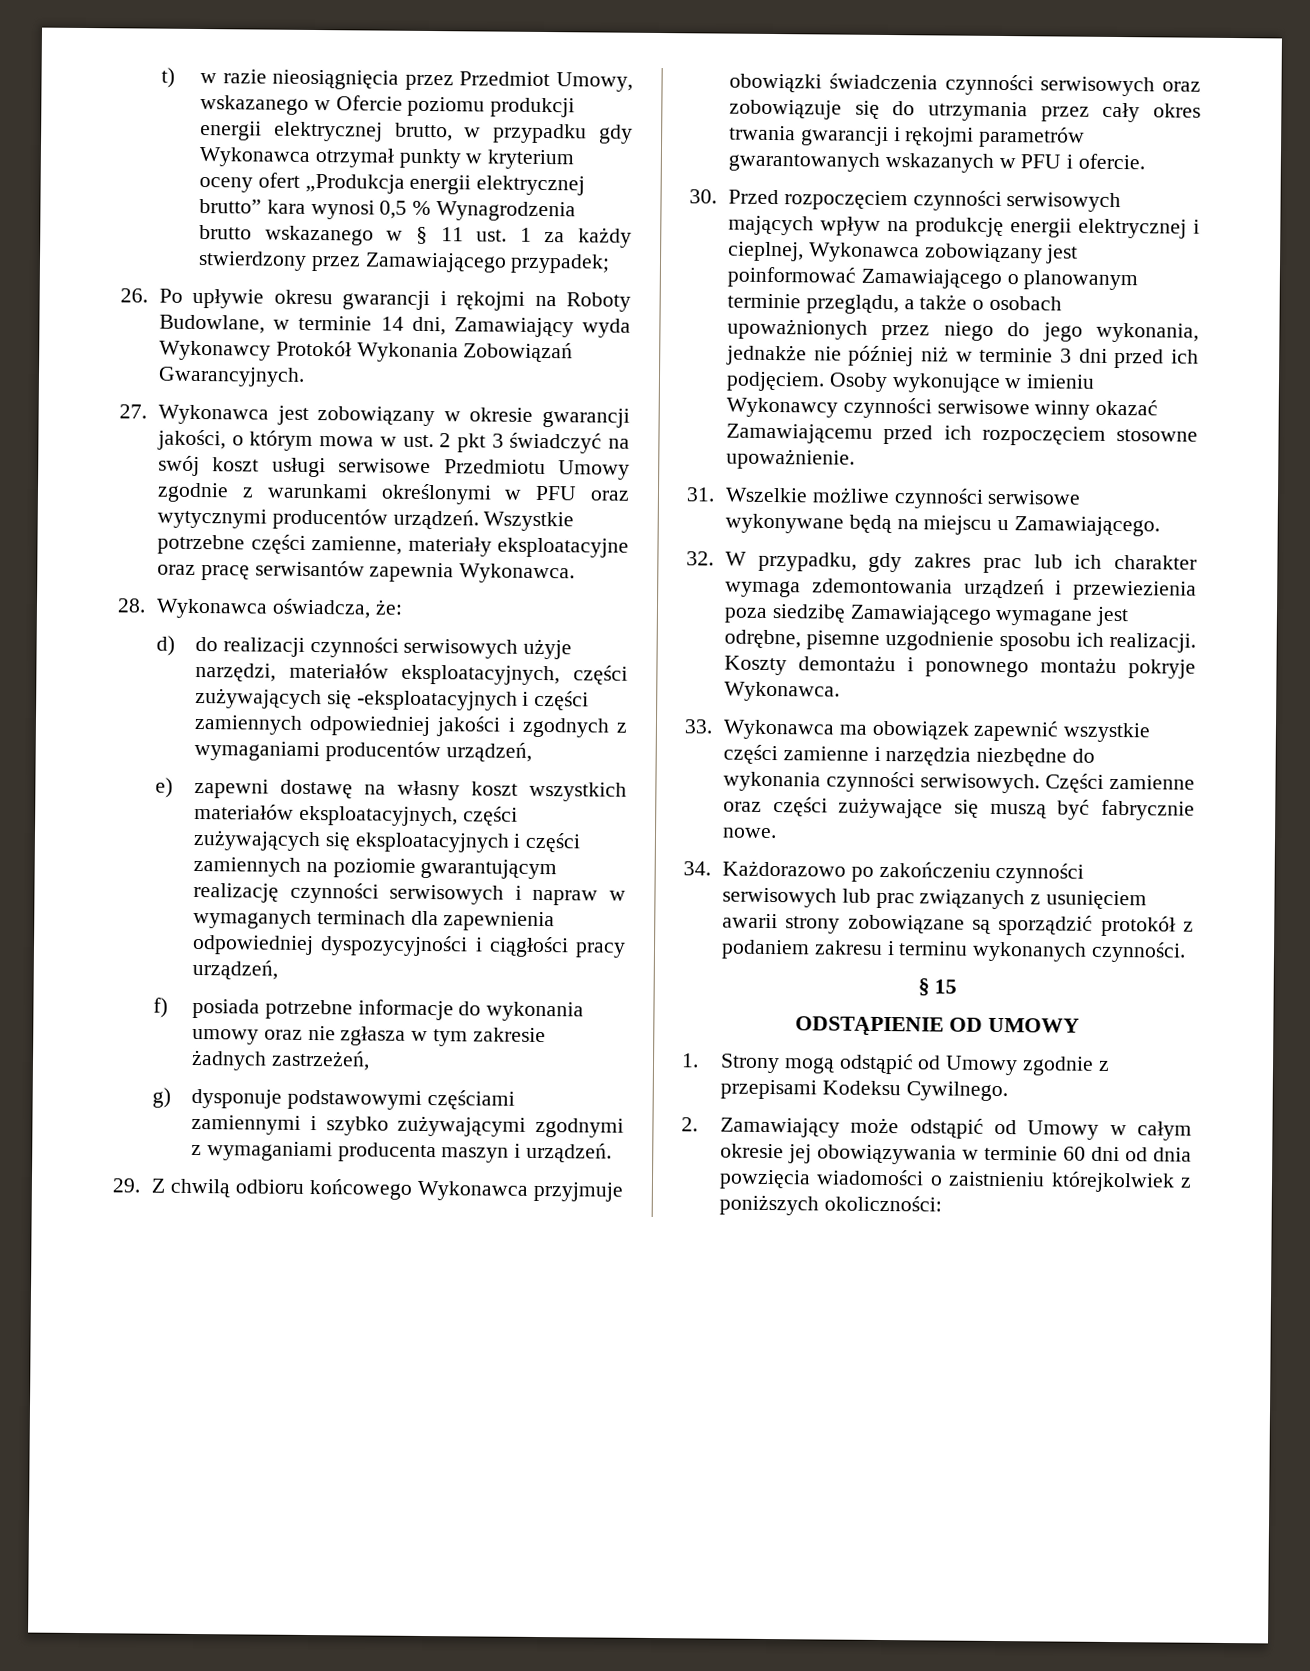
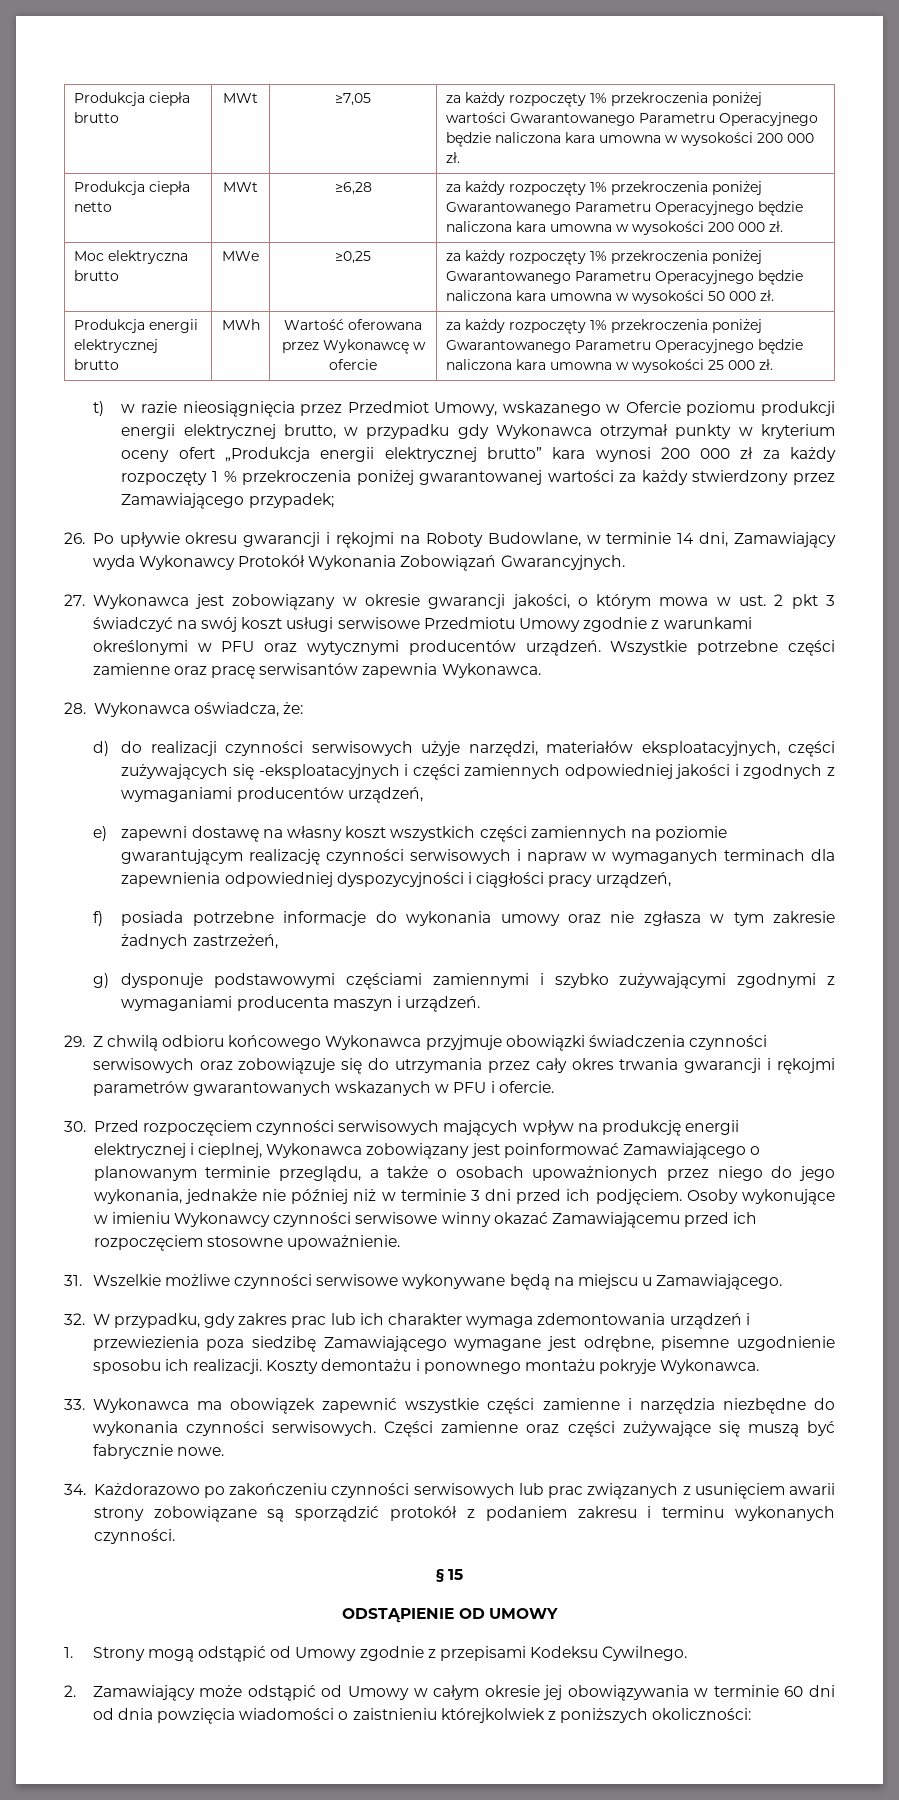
+ Produkcja ciepła brutto | MWt | ≥7,05 | za każdy rozpoczęty 1% przekroczenia poniżej wartości Gwarantowanego Parametru Operacyjnego będzie naliczona kara umowna w wysokości 200 000 zł.
+ Produkcja ciepła netto | MWt | ≥6,28 | za każdy rozpoczęty 1% przekroczenia poniżej Gwarantowanego Parametru Operacyjnego będzie naliczona kara umowna w wysokości 200 000 zł.
+ Moc elektryczna brutto | MWe | ≥0,25 | za każdy rozpoczęty 1% przekroczenia poniżej Gwarantowanego Parametru Operacyjnego będzie naliczona kara umowna w wysokości 50 000 zł.
+ Produkcja energii elektrycznej brutto | MWh | Wartość oferowana przez Wykonawcę w ofercie | za każdy rozpoczęty 1% przekroczenia poniżej Gwarantowanego Parametru Operacyjnego będzie naliczona kara umowna w wysokości 25 000 zł.
- t) w razie nieosiągnięcia przez Przedmiot Umowy, wskazanego w Ofercie poziomu produkcji energii elektrycznej brutto, w przypadku gdy Wykonawca otrzymał punkty w kryterium oceny ofert „Produkcja energii elektrycznej brutto” kara wynosi 0,5 % Wynagrodzenia brutto wskazanego w § 11 ust. 1 za każdy stwierdzony przez Zamawiającego przypadek;
+ t) w razie nieosiągnięcia przez Przedmiot Umowy, wskazanego w Ofercie poziomu produkcji energii elektrycznej brutto, w przypadku gdy Wykonawca otrzymał punkty w kryterium oceny ofert „Produkcja energii elektrycznej brutto” kara wynosi 200 000 zł za każdy rozpoczęty 1 % przekroczenia poniżej gwarantowanej wartości za każdy stwierdzony przez Zamawiającego przypadek;
- Wszystkie potrzebne części zamienne, materiały eksploatacyjne oraz pracę serwisantów zapewnia Wykonawca.
+ Wszystkie potrzebne części zamienne oraz pracę serwisantów zapewnia Wykonawca.
- e) zapewni dostawę na własny koszt wszystkich materiałów eksploatacyjnych, części zużywających się eksploatacyjnych i części zamiennych na poziomie gwarantującym realizację czynności serwisowych i napraw w wymaganych terminach dla zapewnienia odpowiedniej dyspozycyjności i ciągłości pracy urządzeń,
+ e) zapewni dostawę na własny koszt wszystkich części zamiennych na poziomie gwarantującym realizację czynności serwisowych i napraw w wymaganych terminach dla zapewnienia odpowiedniej dyspozycyjności i ciągłości pracy urządzeń,

